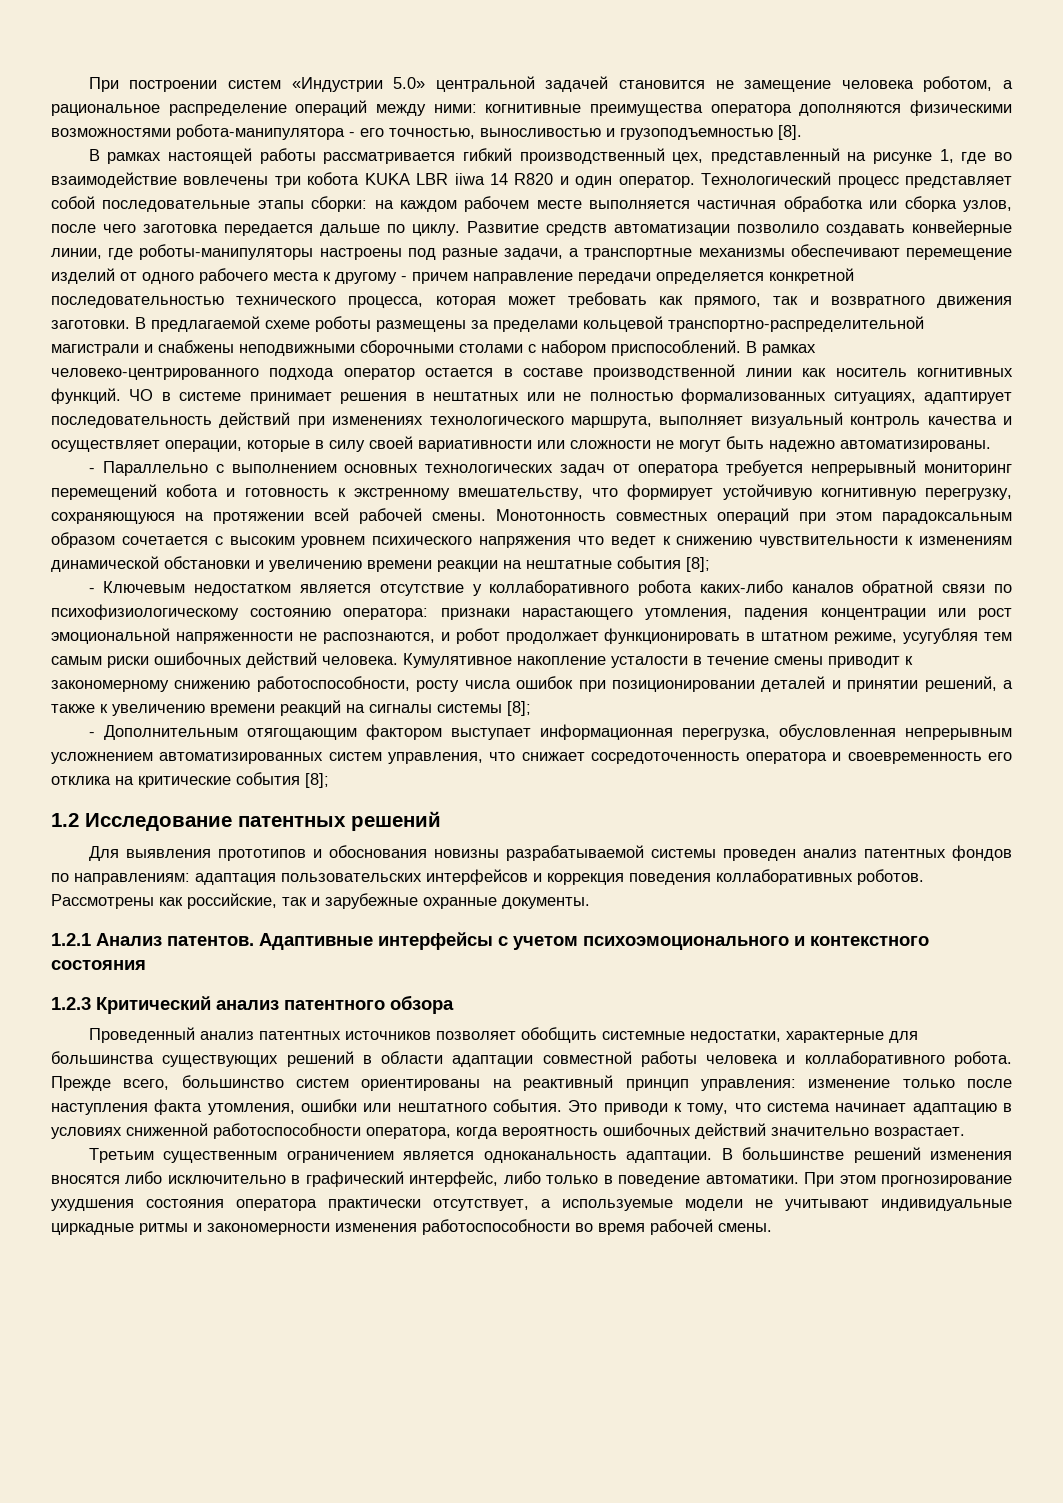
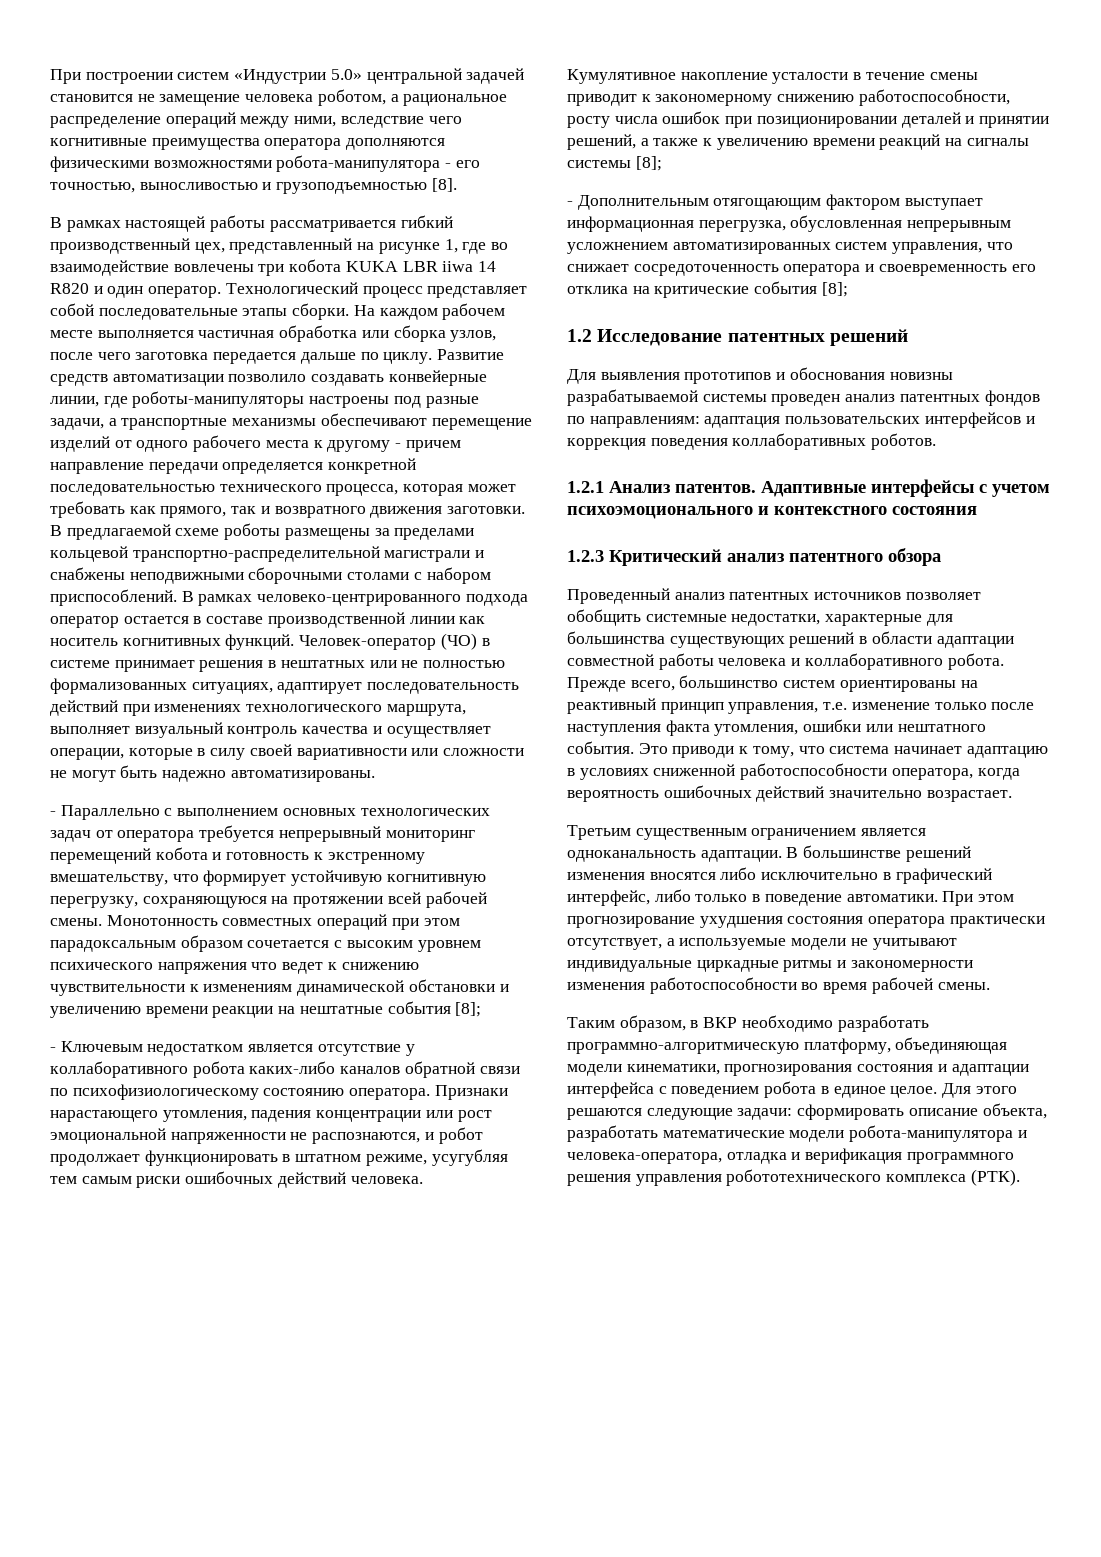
- При построении систем «Индустрии 5.0» центральной задачей становится не замещение человека роботом, а рациональное распределение операций между ними: когнитивные преимущества оператора дополняются физическими возможностями робота-манипулятора - его точностью, выносливостью и грузоподъемностью [8].
+ При построении систем «Индустрии 5.0» центральной задачей становится не замещение человека роботом, а рациональное распределение операций между ними, вследствие чего когнитивные преимущества оператора дополняются физическими возможностями робота-манипулятора - его точностью, выносливостью и грузоподъемностью [8].
- Технологический процесс представляет собой последовательные этапы сборки: на каждом рабочем месте выполняется частичная обработка или сборка узлов, после чего заготовка передается дальше по циклу.
+ Технологический процесс представляет собой последовательные этапы сборки. На каждом рабочем месте выполняется частичная обработка или сборка узлов, после чего заготовка передается дальше по циклу.
- ЧО в системе принимает решения в нештатных или не полностью формализованных ситуациях, адаптирует последовательность действий при изменениях технологического маршрута, выполняет визуальный контроль качества и осуществляет операции, которые в силу своей вариативности или сложности не могут быть надежно автоматизированы.
+ Человек-оператор (ЧО) в системе принимает решения в нештатных или не полностью формализованных ситуациях, адаптирует последовательность действий при изменениях технологического маршрута, выполняет визуальный контроль качества и осуществляет операции, которые в силу своей вариативности или сложности не могут быть надежно автоматизированы.
- - Ключевым недостатком является отсутствие у коллаборативного робота каких-либо каналов обратной связи по психофизиологическому состоянию оператора: признаки нарастающего утомления, падения концентрации или рост эмоциональной напряженности не распознаются, и робот продолжает функционировать в штатном режиме, усугубляя тем самым риски ошибочных действий человека.
+ - Ключевым недостатком является отсутствие у коллаборативного робота каких-либо каналов обратной связи по психофизиологическому состоянию оператора. Признаки нарастающего утомления, падения концентрации или рост эмоциональной напряженности не распознаются, и робот продолжает функционировать в штатном режиме, усугубляя тем самым риски ошибочных действий человека.
- Рассмотрены как российские, так и зарубежные охранные документы.
- Прежде всего, большинство систем ориентированы на реактивный принцип управления: изменение только после наступления факта утомления, ошибки или нештатного события.
+ Прежде всего, большинство систем ориентированы на реактивный принцип управления, т.е. изменение только после наступления факта утомления, ошибки или нештатного события.
+ Таким образом, в ВКР необходимо разработать программно-алгоритмическую платформу, объединяющая модели кинематики, прогнозирования состояния и адаптации интерфейса с поведением робота в единое целое. Для этого решаются следующие задачи: сформировать описание объекта, разработать математические модели робота-манипулятора и человека-оператора, отладка и верификация программного решения управления робототехнического комплекса (РТК).

